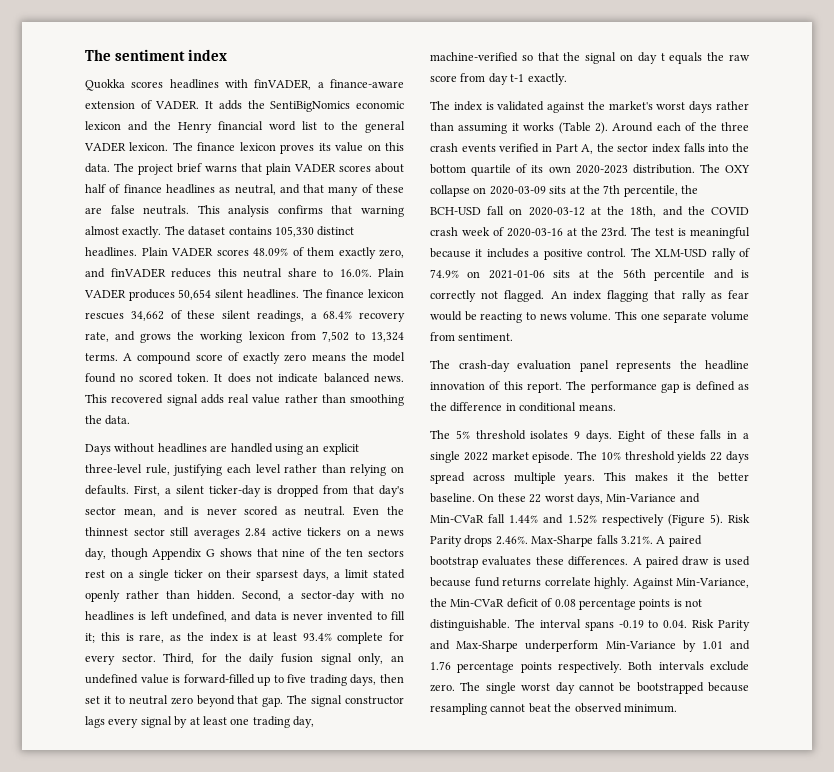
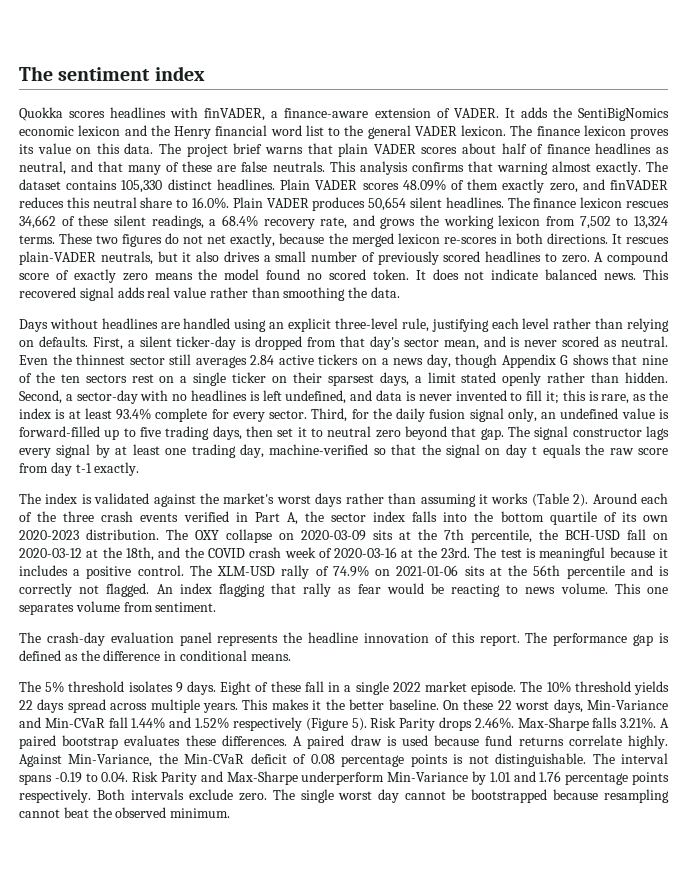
+ These two figures do not net exactly, because the merged lexicon re-scores in both directions. It rescues plain-VADER neutrals, but it also drives a small number of previously scored headlines to zero.
- This one separate volume from sentiment.
+ This one separates volume from sentiment.
- Eight of these falls in a single 2022 market episode.
+ Eight of these fall in a single 2022 market episode.

